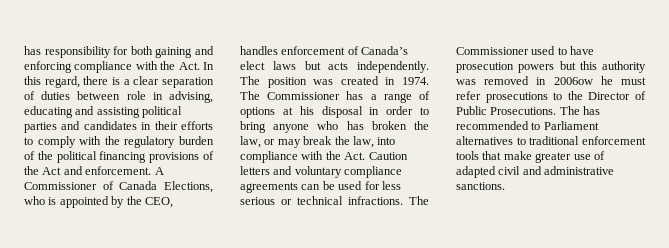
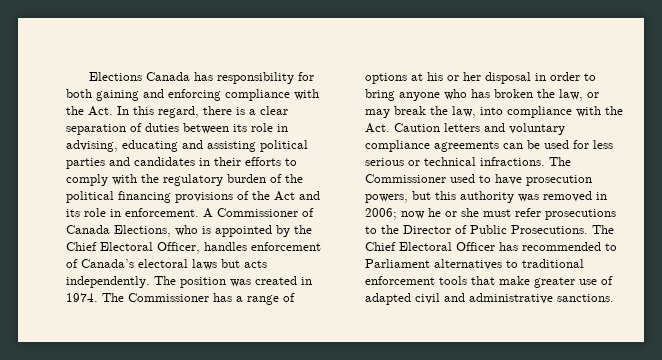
- has responsibility for both gaining and enforcing compliance with the Act. In this regard, there is a clear separation of duties between role in advising, educating and assisting political parties and candidates in their efforts to comply with the regulatory burden of the political financing provisions of the Act and enforcement.
+ Elections Canada has responsibility for both gaining and enforcing compliance with the Act. In this regard, there is a clear separation of duties between its role in advising, educating and assisting political parties and candidates in their efforts to comply with the regulatory burden of the political financing provisions of the Act and its role in enforcement.
- A Commissioner of Canada Elections, who is appointed by the CEO, handles enforcement of Canada’s elect laws but acts independently.
+ A Commissioner of Canada Elections, who is appointed by the Chief Electoral Officer, handles enforcement of Canada’s electoral laws but acts independently.
- The Commissioner has a range of options at his disposal in order to bring anyone who has broken the law, or may break the law, into compliance with the Act. Caution letters and voluntary compliance agreements can be used for less serious or technical infractions.
+ The Commissioner has a range of options at his or her disposal in order to bring anyone who has broken the law, or may break the law, into compliance with the Act. Caution letters and voluntary compliance agreements can be used for less serious or technical infractions.
- The Commissioner used to have prosecution powers but this authority was removed in 2006ow he must refer prosecutions to the Director of Public Prosecutions.
+ The Commissioner used to have prosecution powers, but this authority was removed in 2006; now he or she must refer prosecutions to the Director of Public Prosecutions.
- The has recommended to Parliament alternatives to traditional enforcement tools that make greater use of adapted civil and administrative sanctions.
+ The Chief Electoral Officer has recommended to Parliament alternatives to traditional enforcement tools that make greater use of adapted civil and administrative sanctions.

